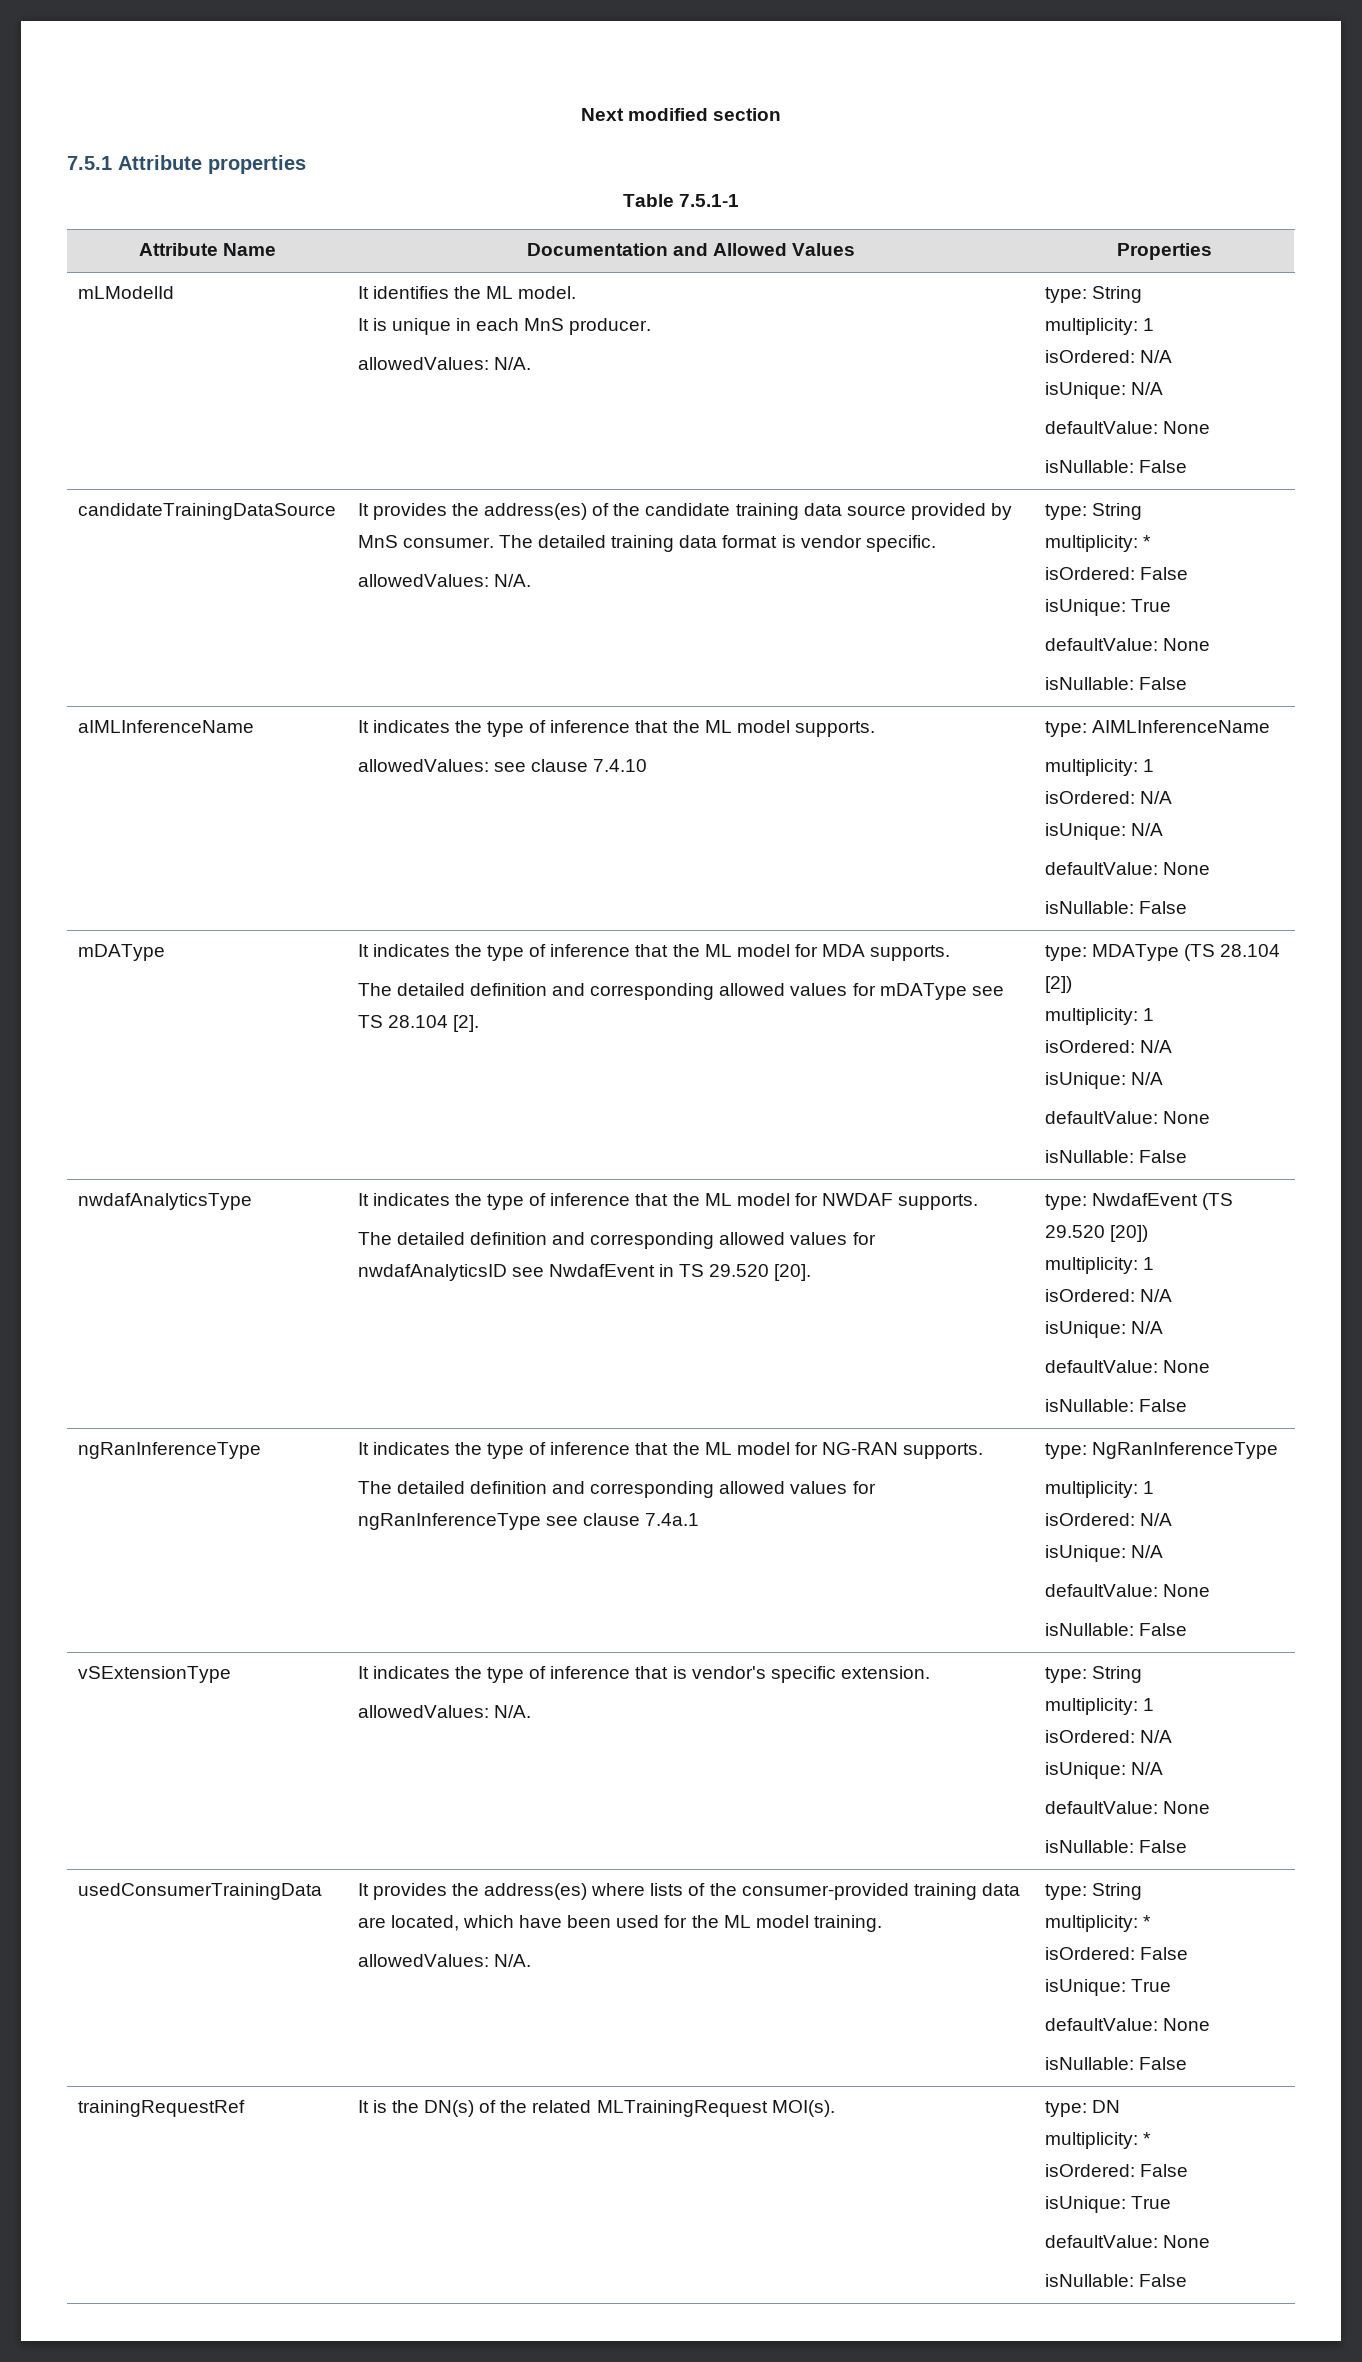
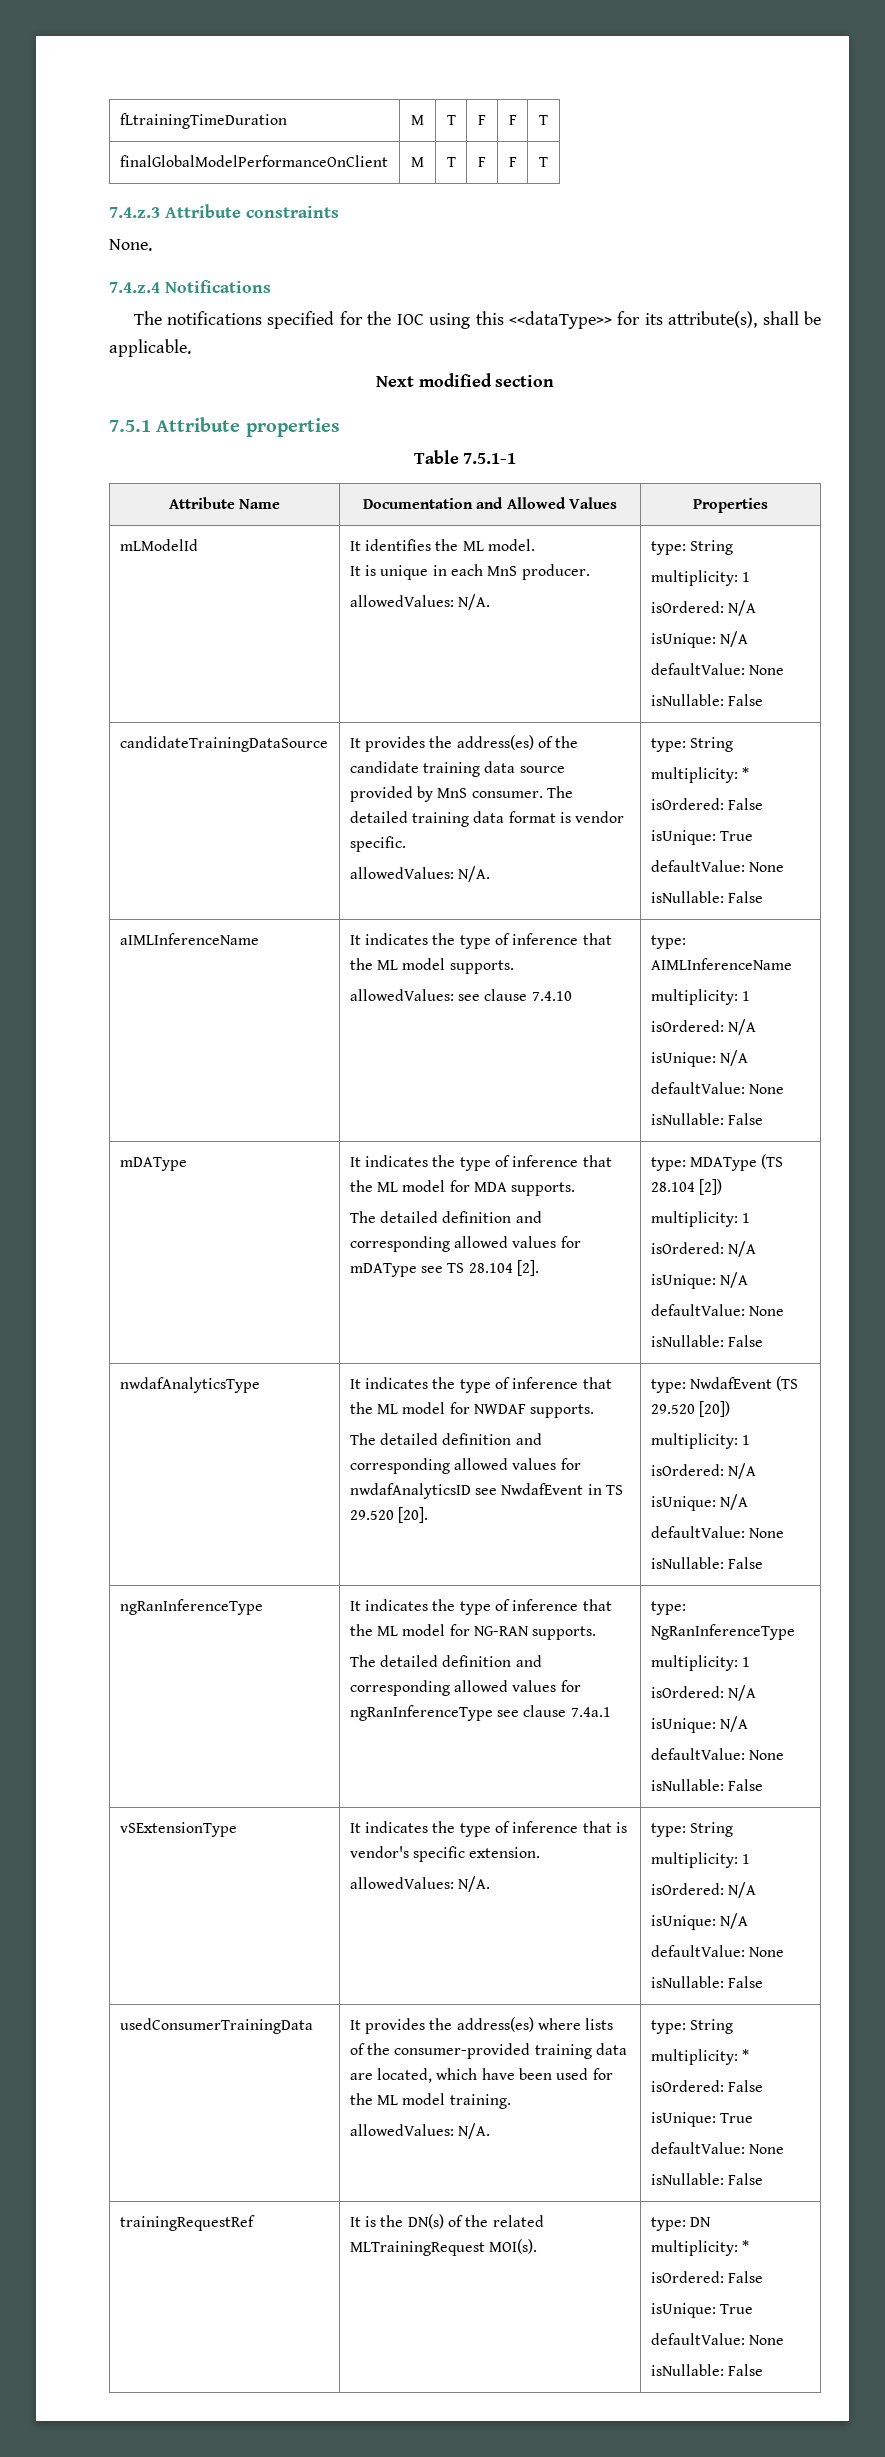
+ fLtrainingTimeDuration | M | T | F | F | T
+ finalGlobalModelPerformanceOnClient | M | T | F | F | T
+ 7.4.z.3 Attribute constraints
+ None.
+ 7.4.z.4 Notifications
+ The notifications specified for the IOC using this <<dataType>> for its attribute(s), shall be applicable.

